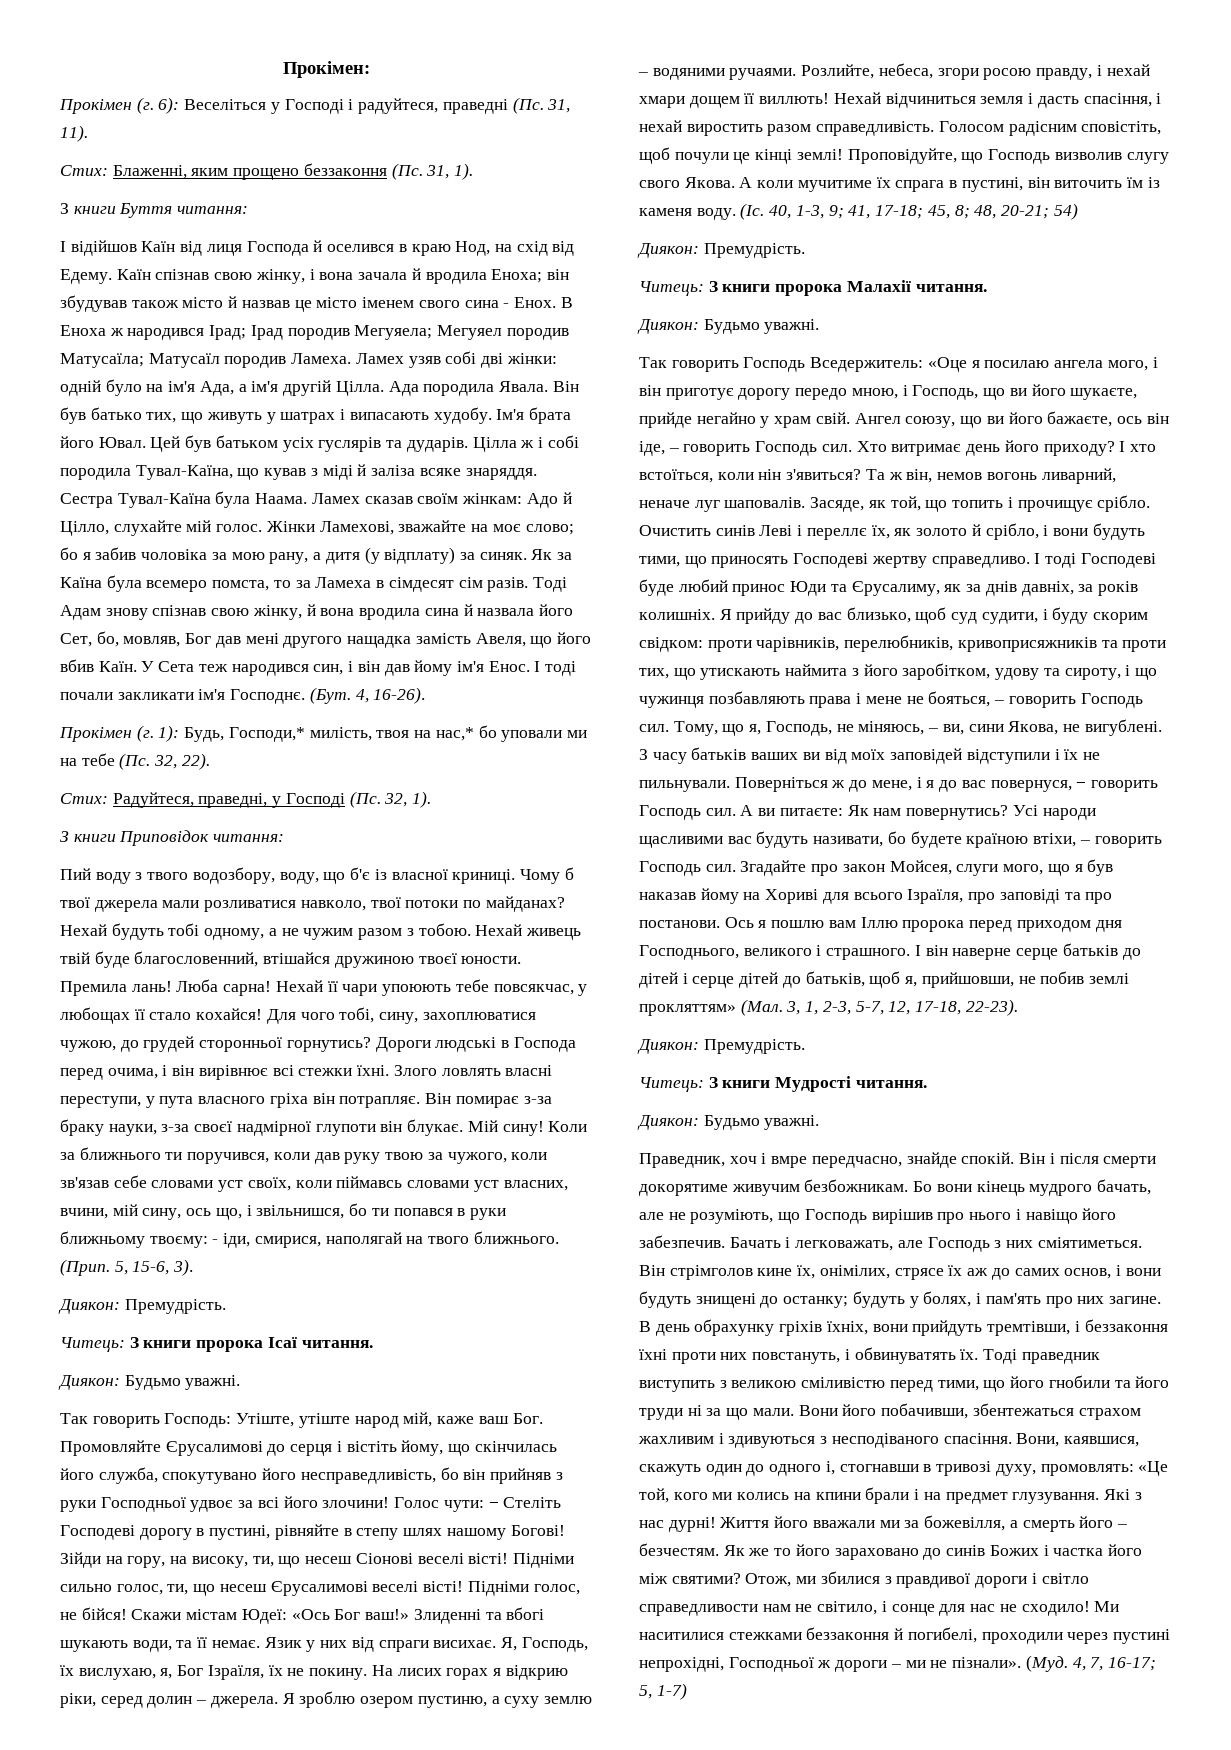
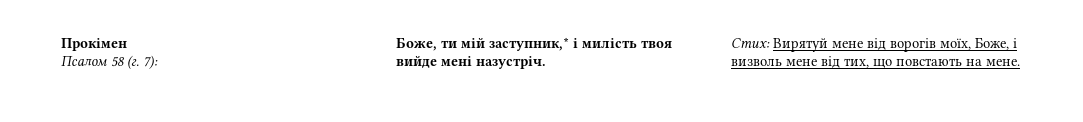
- Прокімен:
- Прокімен (г. 6): Веселіться у Господі і радуйтеся, праведні (Пс. 31, 11).
- Стих: Блаженні, яким прощено беззаконня (Пс. 31, 1).
- З книги Буття читання:
- І відійшов Каїн від лиця Господа й оселився в краю Нод, на схід від Едему. Каїн спізнав свою жінку, і вона зачала й вродила Еноха; він збудував також місто й назвав це місто іменем свого сина - Енох. В Еноха ж народився Ірад; Ірад породив Мегуяела; Мегуяел породив Матусаїла; Матусаїл породив Ламеха. Ламех узяв собі дві жінки: одній було на ім'я Ада, а ім'я другій Цілла. Ада породила Явала. Він був батько тих, що живуть у шатрах і випасають худобу. Ім'я брата його Ювал. Цей був батьком усіх гуслярів та дударів. Цілла ж і собі породила Тувал-Каїна, що кував з міді й заліза всяке знаряддя. Сестра Тувал-Каїна була Наама. Ламех сказав своїм жінкам: Адо й Цілло, слухайте мій голос. Жінки Ламехові, зважайте на моє слово; бо я забив чоловіка за мою рану, а дитя (у відплату) за синяк. Як за Каїна була всемеро помста, то за Ламеха в сімдесят сім разів. Тоді Адам знову спізнав свою жінку, й вона вродила сина й назвала його Сет, бо, мовляв, Бог дав мені другого нащадка замість Авеля, що його вбив Каїн. У Сета теж народився син, і він дав йому ім'я Енос. І тоді почали закликати ім'я Господнє. (Бут. 4, 16-26).
- Прокімен (г. 1): Будь, Господи,* милість, твоя на нас,* бо уповали ми на тебе (Пс. 32, 22).
- Стих: Радуйтеся, праведні, у Господі (Пс. 32, 1).
- З книги Приповідок читання:
- Пий воду з твого водозбору, воду, що б'є із власної криниці. Чому б твої джерела мали розливатися навколо, твої потоки по майданах? Нехай будуть тобі одному, а не чужим разом з тобою. Нехай живець твій буде благословенний, втішайся дружиною твоєї юности. Премила лань! Люба сарна! Нехай її чари упоюють тебе повсякчас, у любощах її стало кохайся! Для чого тобі, сину, захоплюватися чужою, до грудей сторонньої горнутись? Дороги людські в Господа перед очима, і він вирівнює всі стежки їхні. Злого ловлять власні переступи, у пута власного гріха він потрапляє. Він помирає з-за браку науки, з-за своєї надмірної глупоти він блукає. Мій сину! Коли за ближнього ти поручився, коли дав руку твою за чужого, коли зв'язав себе словами уст своїх, коли піймавсь словами уст власних, вчини, мій сину, ось що, і звільнишся, бо ти попався в руки ближньому твоєму: - іди, смирися, наполягай на твого ближнього. (Прип. 5, 15-6, 3).
- Диякон: Премудрість.
- Читець: З книги пророка Ісаї читання.
- Диякон: Будьмо уважні.
- Так говорить Господь: Утіште, утіште народ мій, каже ваш Бог. Промовляйте Єрусалимові до серця і вістіть йому, що скінчилась його служба, спокутувано його несправедливість, бо він прийняв з руки Господньої удвоє за всі його злочини! Голос чути: − Стеліть Господеві дорогу в пустині, рівняйте в степу шлях нашому Богові! Зійди на гору, на високу, ти, що несеш Сіонові веселі вісті! Підніми сильно голос, ти, що несеш Єрусалимові веселі вісті! Підніми голос, не бійся! Скажи містам Юдеї: «Ось Бог ваш!» Злиденні та вбогі шукають води, та її немає. Язик у них від спраги висихає. Я, Господь, їх вислухаю, я, Бог Ізраїля, їх не покину. На лисих горах я відкрию ріки, серед долин – джерела. Я зроблю озером пустиню, а суху землю – водяними ручаями. Розлийте, небеса, згори росою правду, і нехай хмари дощем її виллють! Нехай відчиниться земля і дасть спасіння, і нехай виростить разом справедливість. Голосом радісним сповістіть, щоб почули це кінці землі! Проповідуйте, що Господь визволив слугу свого Якова. А коли мучитиме їх спрага в пустині, він виточить їм із каменя воду. (Іс. 40, 1-3, 9; 41, 17-18; 45, 8; 48, 20-21; 54)
- Диякон: Премудрість.
- Читець: З книги пророка Малахії читання.
- Диякон: Будьмо уважні.
- Так говорить Господь Вседержитель: «Оце я посилаю ангела мого, і він приготує дорогу передо мною, і Господь, що ви його шукаєте, прийде негайно у храм свій. Ангел союзу, що ви його бажаєте, ось він іде, – говорить Господь сил. Хто витримає день його приходу? І хто встоїться, коли нін з'явиться? Та ж він, немов вогонь ливарний, неначе луг шаповалів. Засяде, як той, що топить і прочищує срібло. Очистить синів Леві і переллє їх, як золото й срібло, і вони будуть тими, що приносять Господеві жертву справедливо. І тоді Господеві буде любий принос Юди та Єрусалиму, як за днів давніх, за років колишніх. Я прийду до вас близько, щоб суд судити, і буду скорим свідком: проти чарівників, перелюбників, кривоприсяжників та проти тих, що утискають наймита з його заробітком, удову та сироту, і що чужинця позбавляють права і мене не бояться, – говорить Господь сил. Тому, що я, Господь, не міняюсь, – ви, сини Якова, не вигублені. З часу батьків ваших ви від моїх заповідей відступили і їх не пильнували. Поверніться ж до мене, і я до вас повернуся, − говорить Господь сил. А ви питаєте: Як нам повернутись? Усі народи щасливими вас будуть називати, бо будете країною втіхи, – говорить Господь сил. Згадайте про закон Мойсея, слуги мого, що я був наказав йому на Хориві для всього Ізраїля, про заповіді та про постанови. Ось я пошлю вам Іллю пророка перед приходом дня Господнього, великого і страшного. І він наверне серце батьків до дітей і серце дітей до батьків, щоб я, прийшовши, не побив землі прокляттям» (Мал. 3, 1, 2-3, 5-7, 12, 17-18, 22-23).
- Диякон: Премудрість.
- Читець: З книги Мудрості читання.
- Диякон: Будьмо уважні.
- Праведник, хоч і вмре передчасно, знайде спокій. Він і після смерти докорятиме живучим безбожникам. Бо вони кінець мудрого бачать, але не розуміють, що Господь вирішив про нього і навіщо його забезпечив. Бачать і легковажать, але Господь з них сміятиметься. Він стрімголов кине їх, онімілих, стрясе їх аж до самих основ, і вони будуть знищені до останку; будуть у болях, і пам'ять про них загине. В день обрахунку гріхів їхніх, вони прийдуть тремтівши, і беззаконня їхні проти них повстануть, і обвинуватять їх. Тоді праведник виступить з великою сміливістю перед тими, що його гнобили та його труди ні за що мали. Вони його побачивши, збентежаться страхом жахливим і здивуються з несподіваного спасіння. Вони, каявшися, скажуть один до одного і, стогнавши в тривозі духу, промовлять: «Це той, кого ми колись на кпини брали і на предмет глузування. Які з нас дурні! Життя його вважали ми за божевілля, а смерть його – безчестям. Як же то його зараховано до синів Божих і частка його між святими? Отож, ми збилися з правдивої дороги і світло справедливости нам не світило, і сонце для нас не сходило! Ми наситилися стежками беззаконня й погибелі, проходили через пустині непрохідні, Господньої ж дороги – ми не пізнали». (Муд. 4, 7, 16-17; 5, 1-7)
+ Прокімен
+ Псалом 58 (г. 7):
+ Боже, ти мій заступник,* і милість твоя вийде мені назустріч.
+ Стих: Вирятуй мене від ворогів моїх, Боже, і визволь мене від тих, що повстають на мене.

